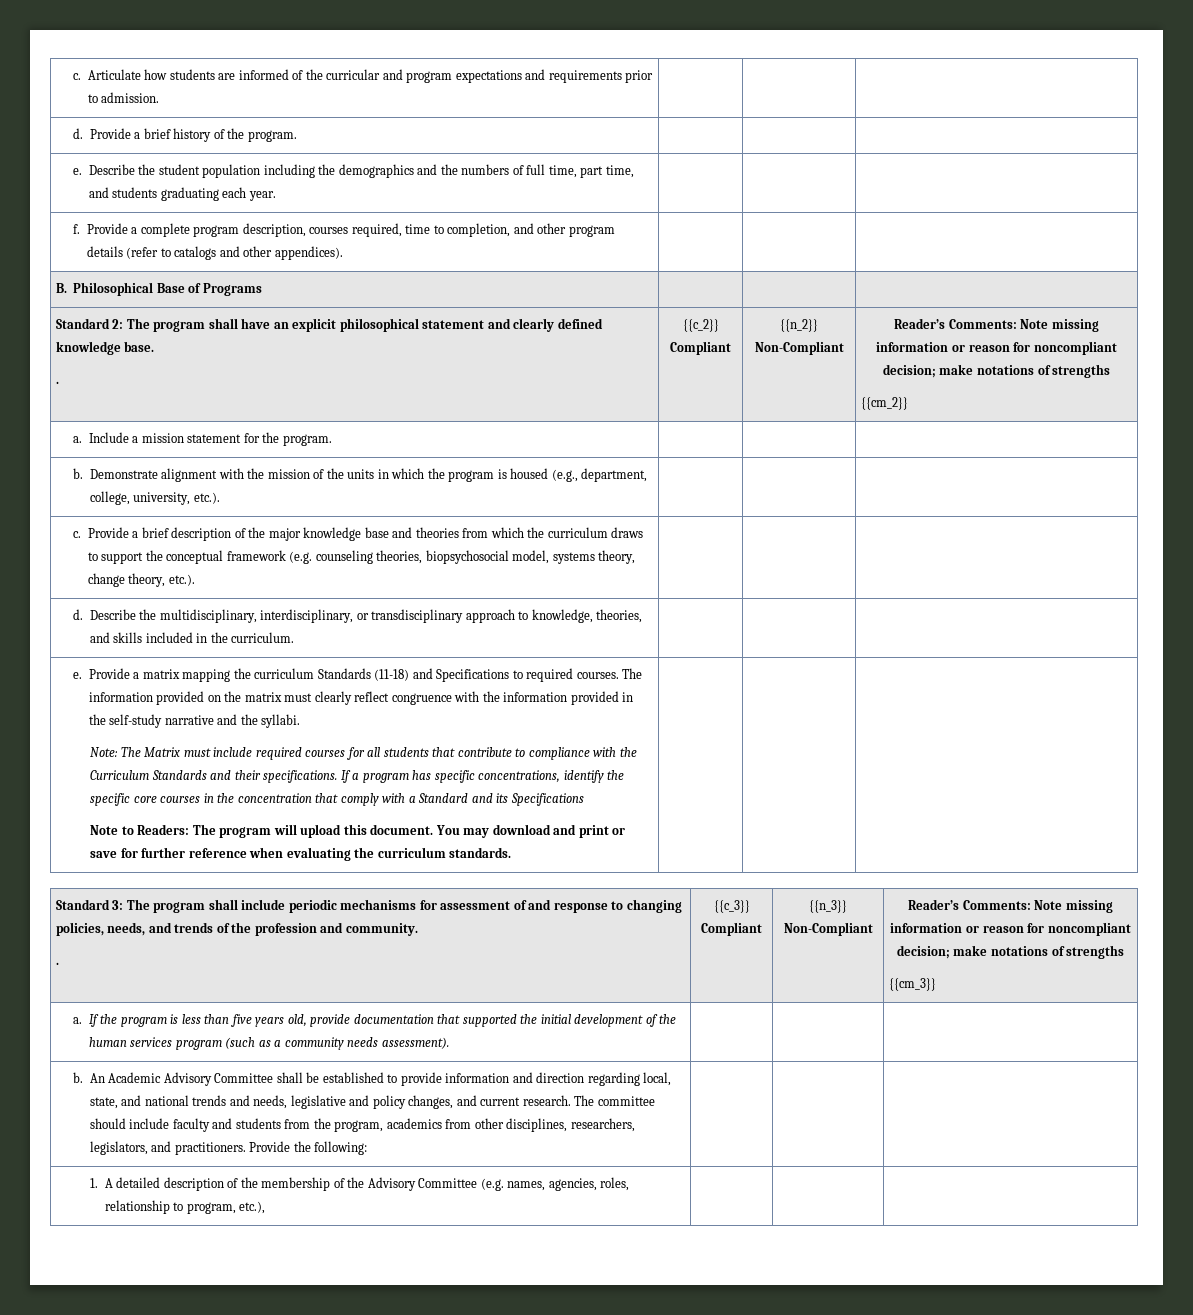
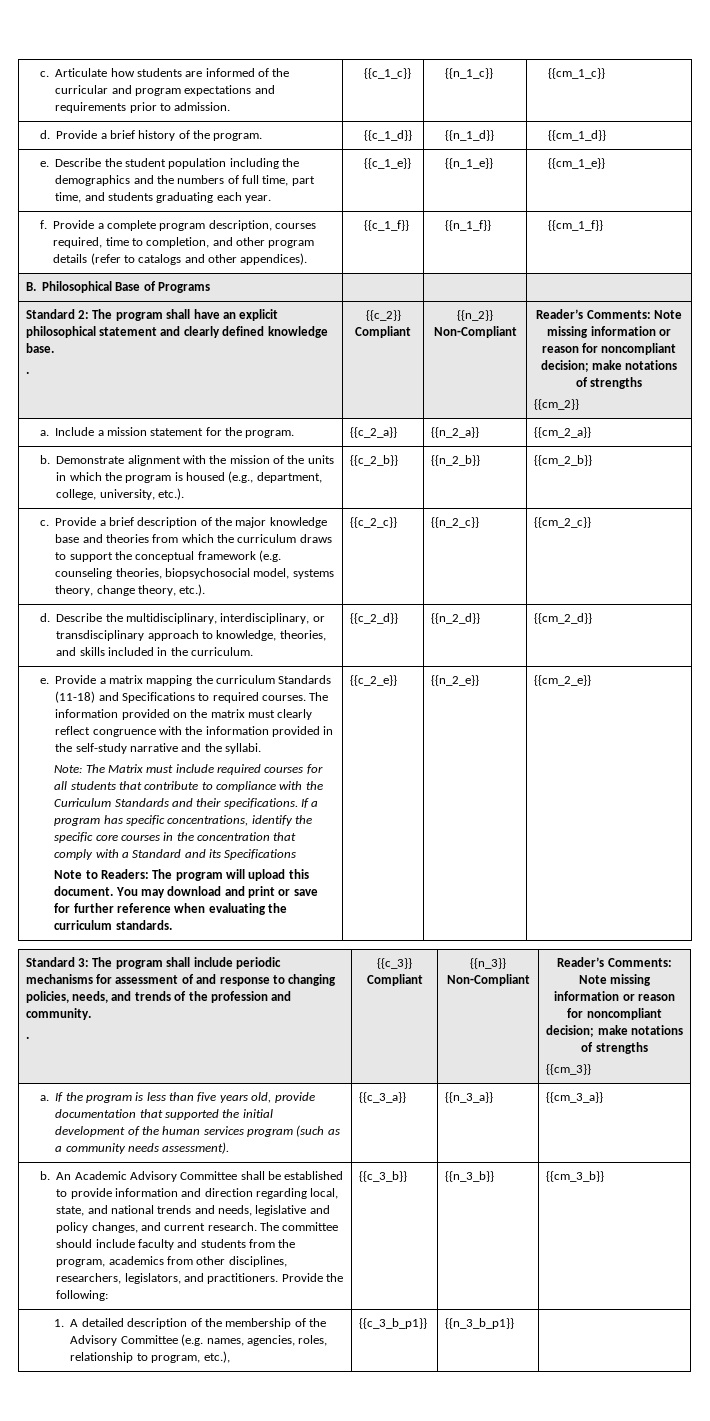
- c. Articulate how students are informed of the curricular and program expectations and requirements prior to admission. | | |
+ c. Articulate how students are informed of the curricular and program expectations and requirements prior to admission. | {{c_1_c}} | {{n_1_c}} | {{cm_1_c}}
- d. Provide a brief history of the program. | | |
+ d. Provide a brief history of the program. | {{c_1_d}} | {{n_1_d}} | {{cm_1_d}}
- e. Describe the student population including the demographics and the numbers of full time, part time, and students graduating each year. | | |
+ e. Describe the student population including the demographics and the numbers of full time, part time, and students graduating each year. | {{c_1_e}} | {{n_1_e}} | {{cm_1_e}}
- f. Provide a complete program description, courses required, time to completion, and other program details (refer to catalogs and other appendices). | | |
+ f. Provide a complete program description, courses required, time to completion, and other program details (refer to catalogs and other appendices). | {{c_1_f}} | {{n_1_f}} | {{cm_1_f}}
- a. Include a mission statement for the program. | | |
+ a. Include a mission statement for the program. | {{c_2_a}} | {{n_2_a}} | {{cm_2_a}}
- b. Demonstrate alignment with the mission of the units in which the program is housed (e.g., department, college, university, etc.). | | |
+ b. Demonstrate alignment with the mission of the units in which the program is housed (e.g., department, college, university, etc.). | {{c_2_b}} | {{n_2_b}} | {{cm_2_b}}
- c. Provide a brief description of the major knowledge base and theories from which the curriculum draws to support the conceptual framework (e.g. counseling theories, biopsychosocial model, systems theory, change theory, etc.). | | |
+ c. Provide a brief description of the major knowledge base and theories from which the curriculum draws to support the conceptual framework (e.g. counseling theories, biopsychosocial model, systems theory, change theory, etc.). | {{c_2_c}} | {{n_2_c}} | {{cm_2_c}}
- d. Describe the multidisciplinary, interdisciplinary, or transdisciplinary approach to knowledge, theories, and skills included in the curriculum. | | |
+ d. Describe the multidisciplinary, interdisciplinary, or transdisciplinary approach to knowledge, theories, and skills included in the curriculum. | {{c_2_d}} | {{n_2_d}} | {{cm_2_d}}
+ {{c_2_e}} | {{n_2_e}} | {{cm_2_e}}
- a. If the program is less than five years old, provide documentation that supported the initial development of the human services program (such as a community needs assessment). | | |
+ a. If the program is less than five years old, provide documentation that supported the initial development of the human services program (such as a community needs assessment). | {{c_3_a}} | {{n_3_a}} | {{cm_3_a}}
+ {{c_3_b}} | {{n_3_b}} | {{cm_3_b}}
- 1. A detailed description of the membership of the Advisory Committee (e.g. names, agencies, roles, relationship to program, etc.), | | |
+ 1. A detailed description of the membership of the Advisory Committee (e.g. names, agencies, roles, relationship to program, etc.), | {{c_3_b_p1}} | {{n_3_b_p1}} |

